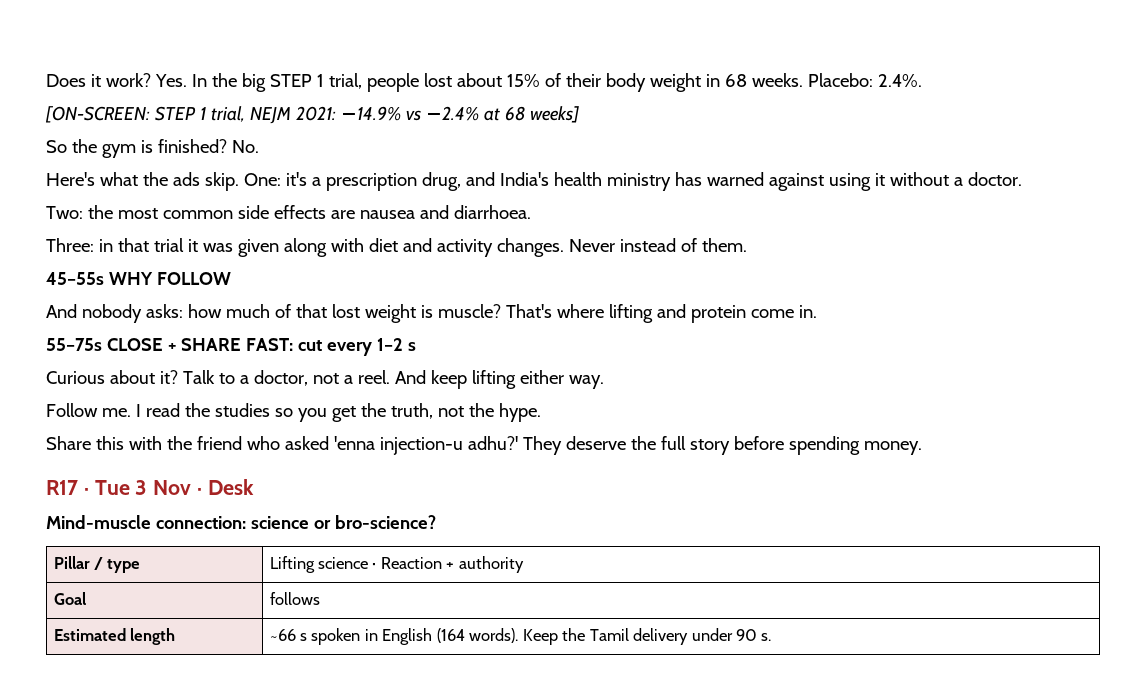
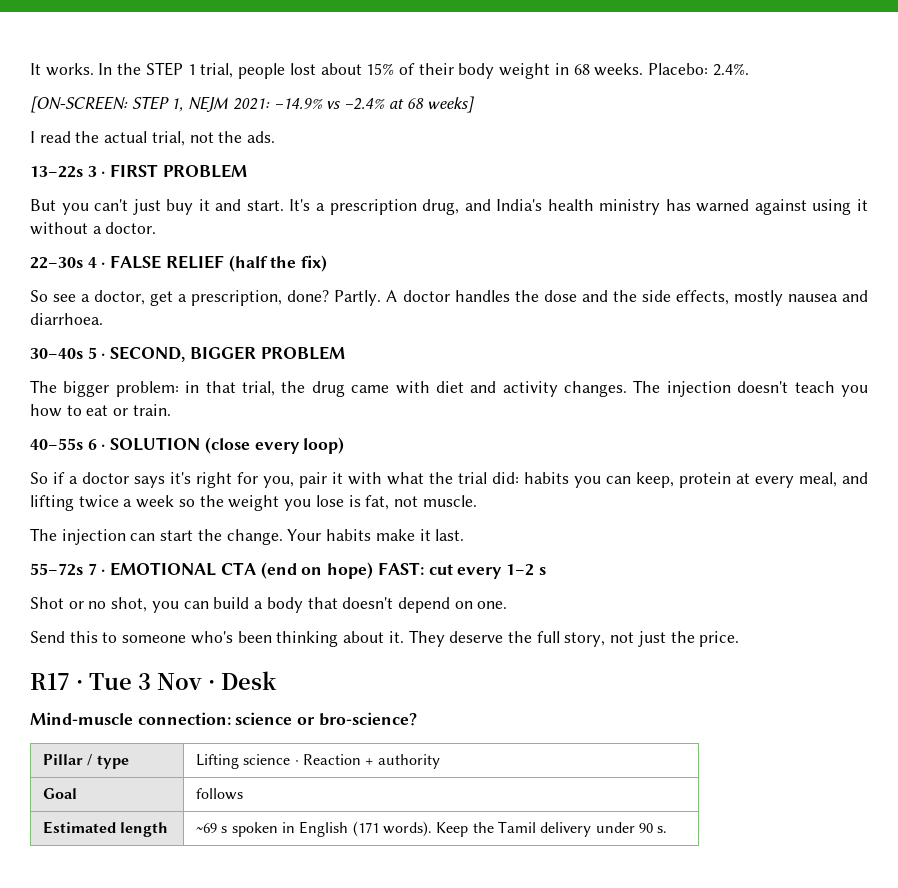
- Does it work? Yes. In the big STEP 1 trial, people lost about 15% of their body weight in 68 weeks.
+ It works. In the STEP 1 trial, people lost about 15% of their body weight in 68 weeks.
- [ON-SCREEN: STEP 1 trial, NEJM 2021: −14.9% vs −2.4% at 68 weeks]
+ [ON-SCREEN: STEP 1, NEJM 2021: −14.9% vs −2.4% at 68 weeks]
- So the gym is finished? No.
- Here's what the ads skip. One: it's a prescription drug, and India's health ministry has warned against using it without a doctor.
+ I read the actual trial, not the ads.
+ 13–22s 3 · FIRST PROBLEM
+ But you can't just buy it and start. It's a prescription drug, and India's health ministry has warned against using it without a doctor.
- Two: the most common side effects are nausea and diarrhoea.
- Three: in that trial it was given along with diet and activity changes.
+ 22–30s 4 · FALSE RELIEF (half the fix)
+ So see a doctor, get a prescription, done? Partly. A doctor handles the dose and the side effects, mostly nausea and diarrhoea.
+ 30–40s 5 · SECOND, BIGGER PROBLEM
+ The bigger problem: in that trial, the drug came with diet and activity changes.
- Never instead of them.
- 45–55s WHY FOLLOW
- And nobody asks: how much of that lost weight is muscle? That's where lifting and protein come in.
- 55–75s CLOSE + SHARE FAST: cut every 1–2 s
+ The injection doesn't teach you how to eat or train.
+ 40–55s 6 · SOLUTION (close every loop)
+ So if a doctor says it's right for you, pair it with what the trial did: habits you can keep, protein at every meal, and lifting twice a week so the weight you lose is fat, not muscle.
+ The injection can start the change. Your habits make it last.
+ 55–72s 7 · EMOTIONAL CTA (end on hope) FAST: cut every 1–2 s
- Curious about it? Talk to a doctor, not a reel. And keep lifting either way.
- Follow me. I read the studies so you get the truth, not the hype.
- Share this with the friend who asked 'enna injection-u adhu?' They deserve the full story before spending money.
+ Shot or no shot, you can build a body that doesn't depend on one.
+ Send this to someone who's been thinking about it. They deserve the full story, not just the price.
- Estimated length | ~66 s spoken in English (164 words). Keep the Tamil delivery under 90 s.
+ Estimated length | ~69 s spoken in English (171 words). Keep the Tamil delivery under 90 s.

